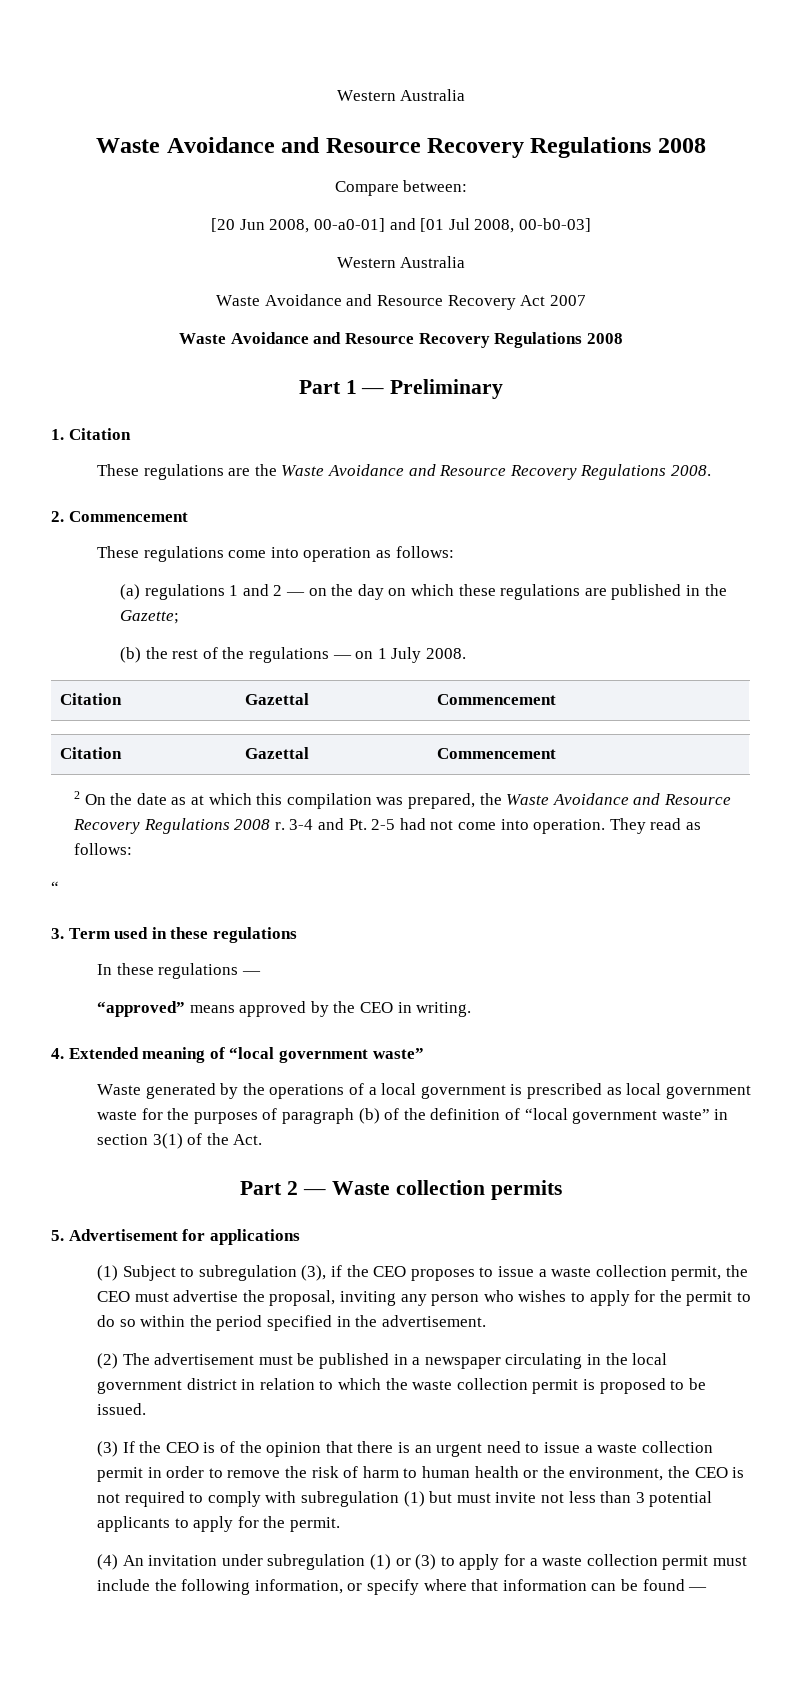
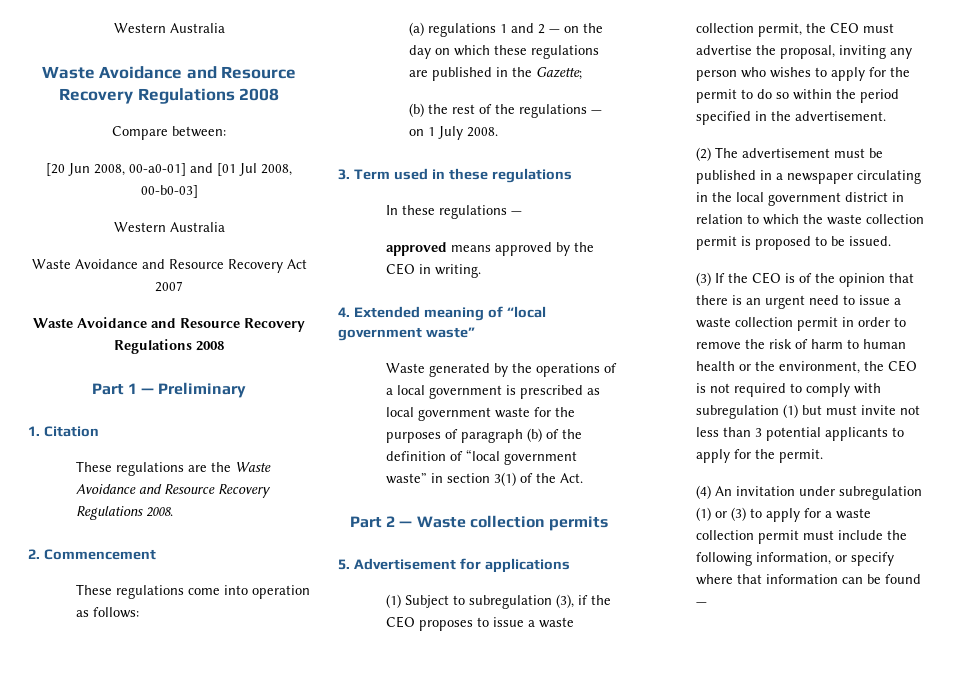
  (b) the rest of the regulations — on 1 July 2008.
- Citation | Gazettal | Commencement
- Citation | Gazettal | Commencement
- 2 On the date as at which this compilation was prepared, the Waste Avoidance and Resource Recovery Regulations 2008 r. 3-4 and Pt. 2-5 had not come into operation. They read as follows:
- “
- “approved” means approved by the CEO in writing.
+ approved means approved by the CEO in writing.

